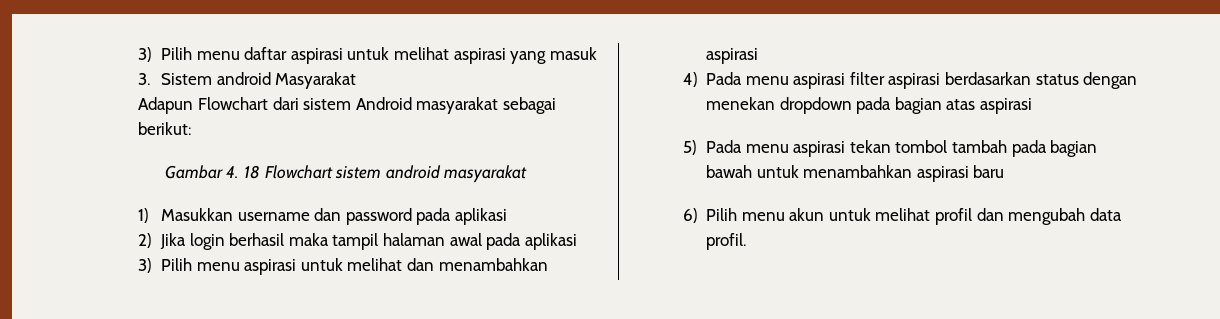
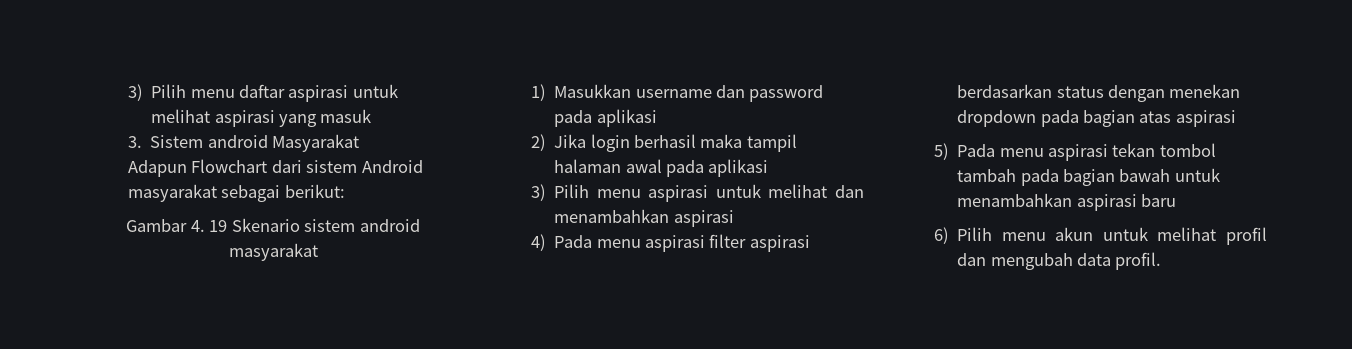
- Gambar 4. 18 Flowchart sistem android masyarakat
+ Gambar 4. 19 Skenario sistem android masyarakat

